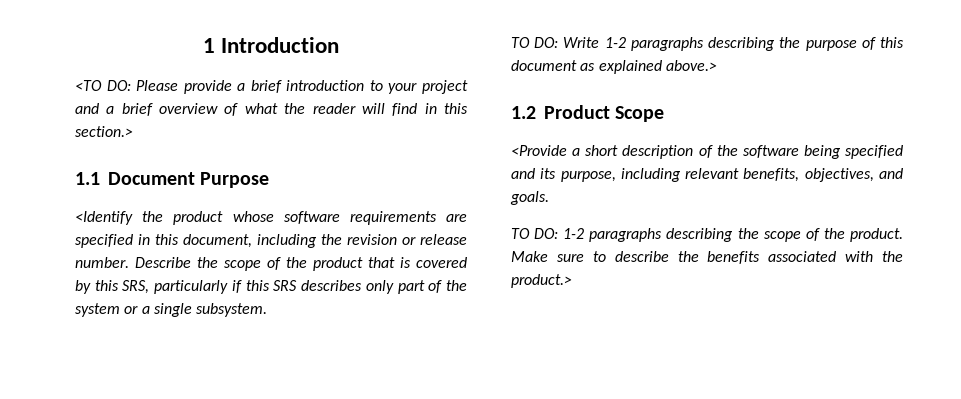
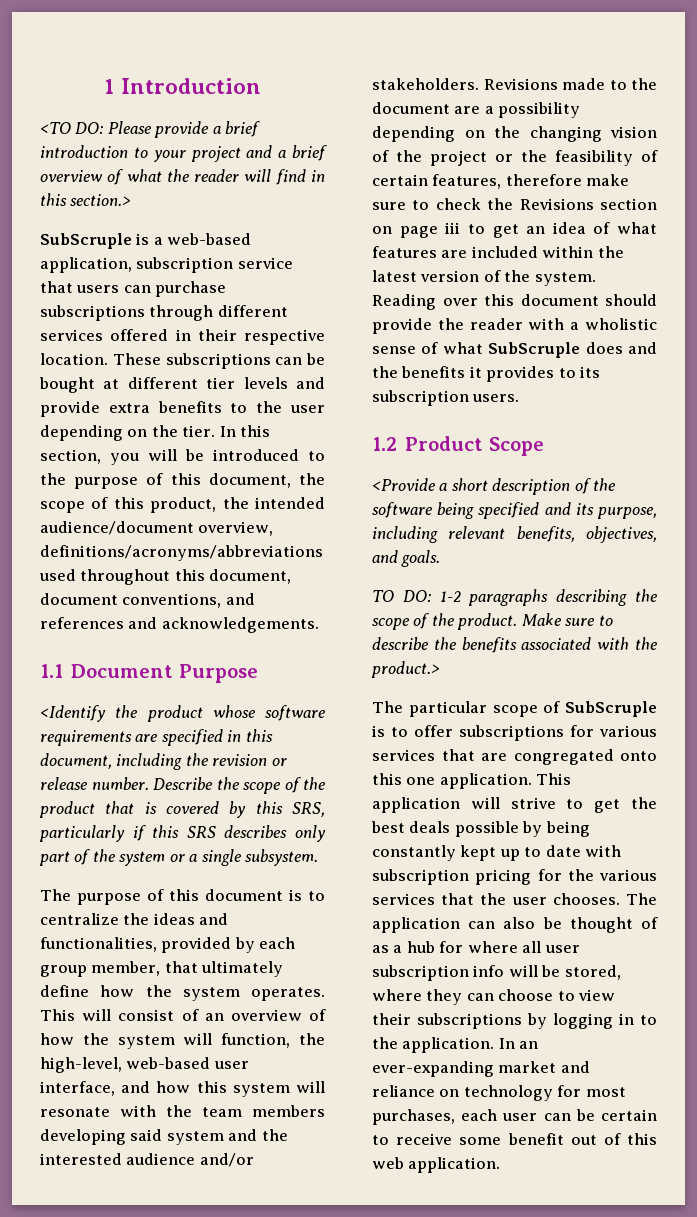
+ SubScruple is a web-based application, subscription service that users can purchase subscriptions through different services offered in their respective location. These subscriptions can be bought at different tier levels and provide extra benefits to the user depending on the tier. In this section, you will be introduced to the purpose of this document, the scope of this product, the intended audience/document overview, definitions/acronyms/abbreviations used throughout this document, document conventions, and references and acknowledgements.
- TO DO: Write 1-2 paragraphs describing the purpose of this document as explained above.>
+ The purpose of this document is to centralize the ideas and functionalities, provided by each group member, that ultimately define how the system operates. This will consist of an overview of how the system will function, the high-level, web-based user interface, and how this system will resonate with the team members developing said system and the interested audience and/or stakeholders. Revisions made to the document are a possibility depending on the changing vision of the project or the feasibility of certain features, therefore make sure to check the Revisions section on page iii to get an idea of what features are included within the latest version of the system. Reading over this document should provide the reader with a wholistic sense of what SubScruple does and the benefits it provides to its subscription users.
+ The particular scope of SubScruple is to offer subscriptions for various services that are congregated onto this one application. This application will strive to get the best deals possible by being constantly kept up to date with subscription pricing for the various services that the user chooses. The application can also be thought of as a hub for where all user subscription info will be stored, where they can choose to view their subscriptions by logging in to the application. In an ever-expanding market and reliance on technology for most purchases, each user can be certain to receive some benefit out of this web application.

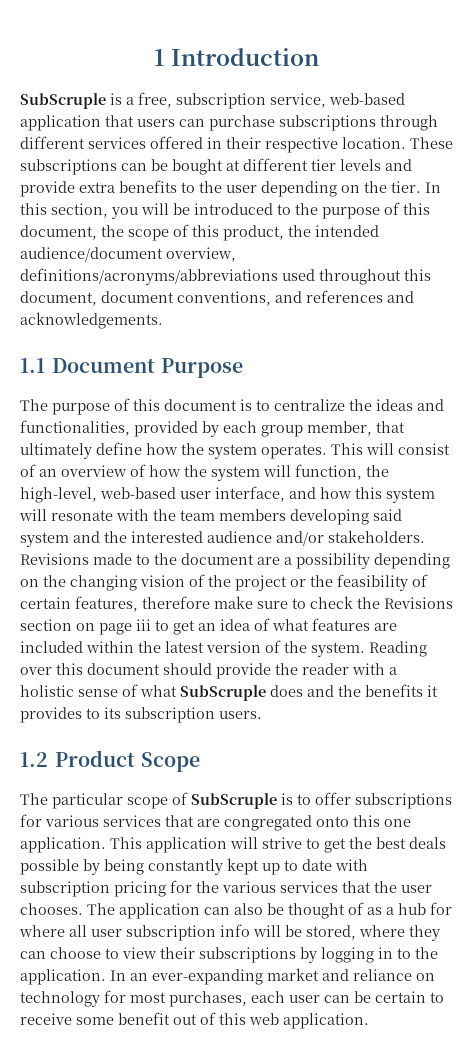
- <TO DO: Please provide a brief introduction to your project and a brief overview of what the reader will find in this section.>
- SubScruple is a web-based application, subscription service that users can purchase subscriptions through different services offered in their respective location.
+ SubScruple is a free, subscription service, web-based application that users can purchase subscriptions through different services offered in their respective location.
- <Identify the product whose software requirements are specified in this document, including the revision or release number. Describe the scope of the product that is covered by this SRS, particularly if this SRS describes only part of the system or a single subsystem.
- Reading over this document should provide the reader with a wholistic sense of what SubScruple does and the benefits it provides to its subscription users.
+ Reading over this document should provide the reader with a holistic sense of what SubScruple does and the benefits it provides to its subscription users.
- <Provide a short description of the software being specified and its purpose, including relevant benefits, objectives, and goals.
- TO DO: 1-2 paragraphs describing the scope of the product. Make sure to describe the benefits associated with the product.>

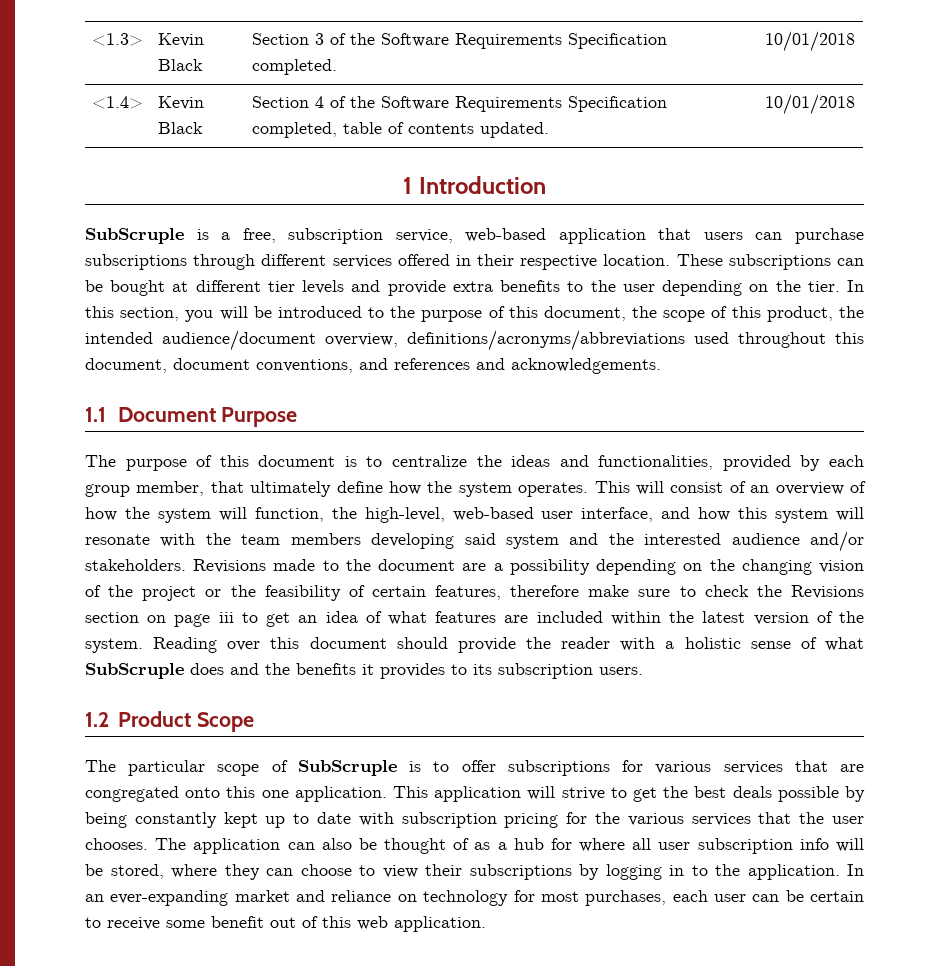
+ <1.3> | Kevin Black | Section 3 of the Software Requirements Specification completed. | 10/01/2018
+ <1.4> | Kevin Black | Section 4 of the Software Requirements Specification completed, table of contents updated. | 10/01/2018

